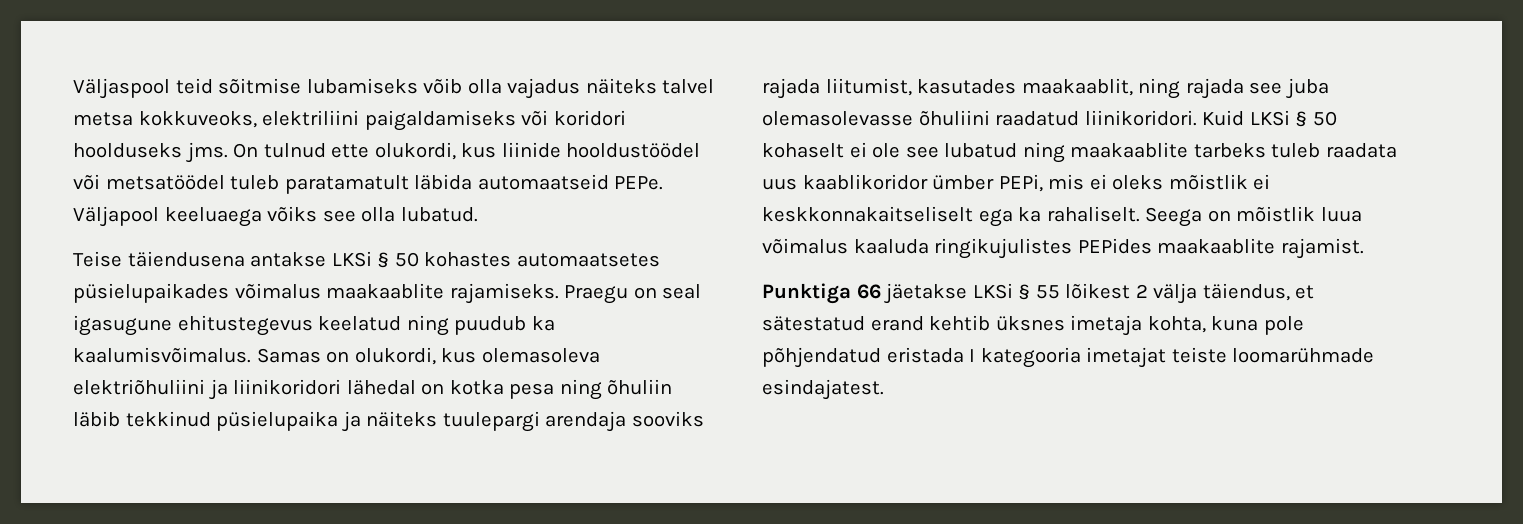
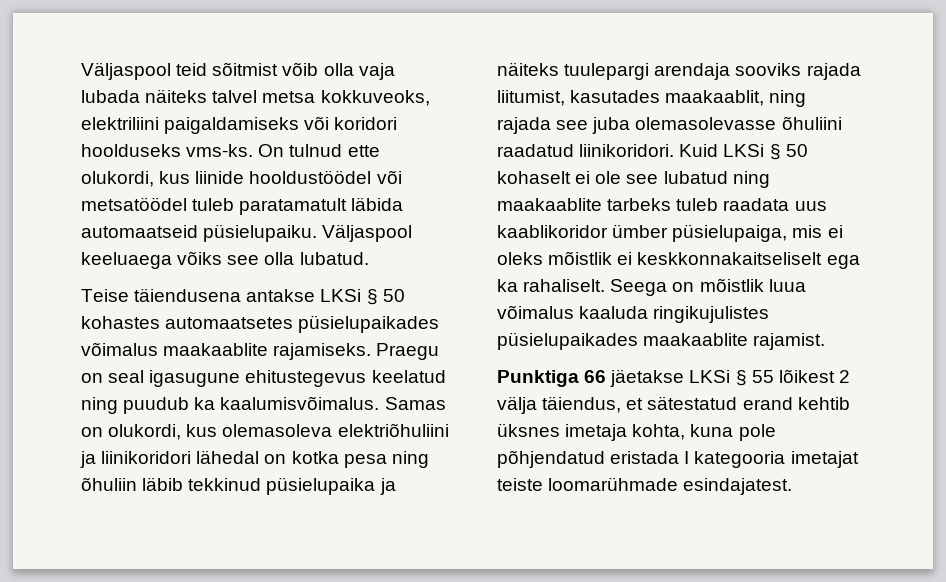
- Väljaspool teid sõitmise lubamiseks võib olla vajadus näiteks talvel metsa kokkuveoks, elektriliini paigaldamiseks või koridori hoolduseks jms.
+ Väljaspool teid sõitmist võib olla vaja lubada näiteks talvel metsa kokkuveoks, elektriliini paigaldamiseks või koridori hoolduseks vms-ks.
- On tulnud ette olukordi, kus liinide hooldustöödel või metsatöödel tuleb paratamatult läbida automaatseid PEPe. Väljapool keeluaega võiks see olla lubatud.
+ On tulnud ette olukordi, kus liinide hooldustöödel või metsatöödel tuleb paratamatult läbida automaatseid püsielupaiku. Väljaspool keeluaega võiks see olla lubatud.
- Kuid LKSi § 50 kohaselt ei ole see lubatud ning maakaablite tarbeks tuleb raadata uus kaablikoridor ümber PEPi, mis ei oleks mõistlik ei keskkonnakaitseliselt ega ka rahaliselt.
+ Kuid LKSi § 50 kohaselt ei ole see lubatud ning maakaablite tarbeks tuleb raadata uus kaablikoridor ümber püsielupaiga, mis ei oleks mõistlik ei keskkonnakaitseliselt ega ka rahaliselt.
- Seega on mõistlik luua võimalus kaaluda ringikujulistes PEPides maakaablite rajamist.
+ Seega on mõistlik luua võimalus kaaluda ringikujulistes püsielupaikades maakaablite rajamist.

